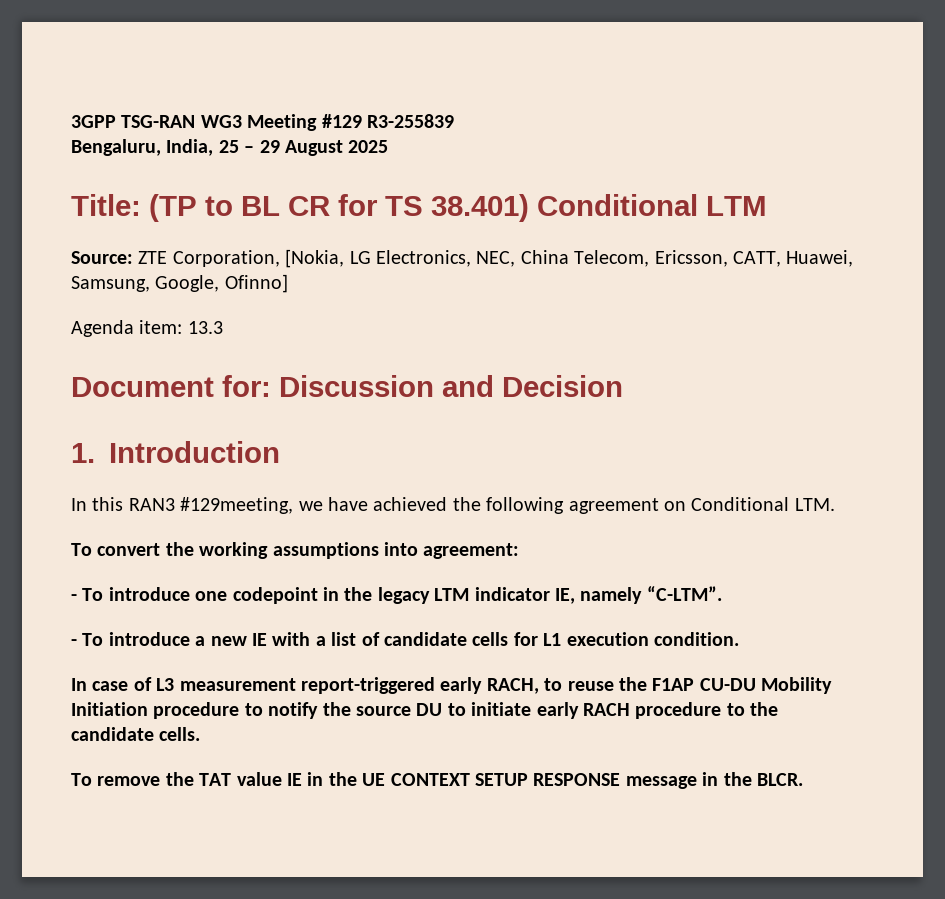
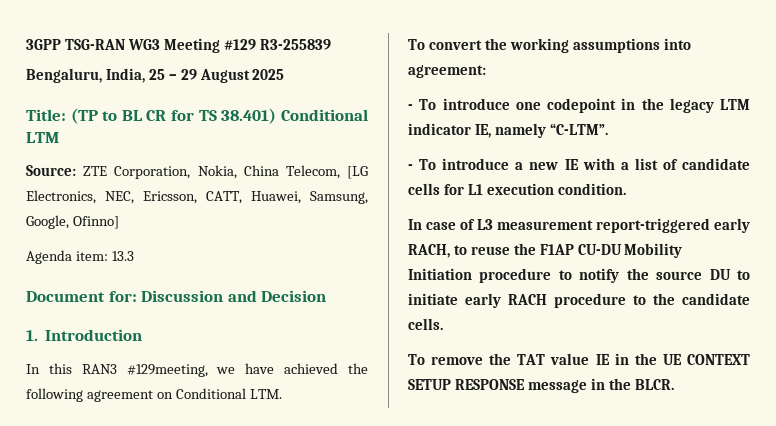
- Source: ZTE Corporation, [Nokia, LG Electronics, NEC, China Telecom, Ericsson, CATT, Huawei, Samsung, Google, Ofinno]
+ Source: ZTE Corporation, Nokia, China Telecom, [LG Electronics, NEC, Ericsson, CATT, Huawei, Samsung, Google, Ofinno]

